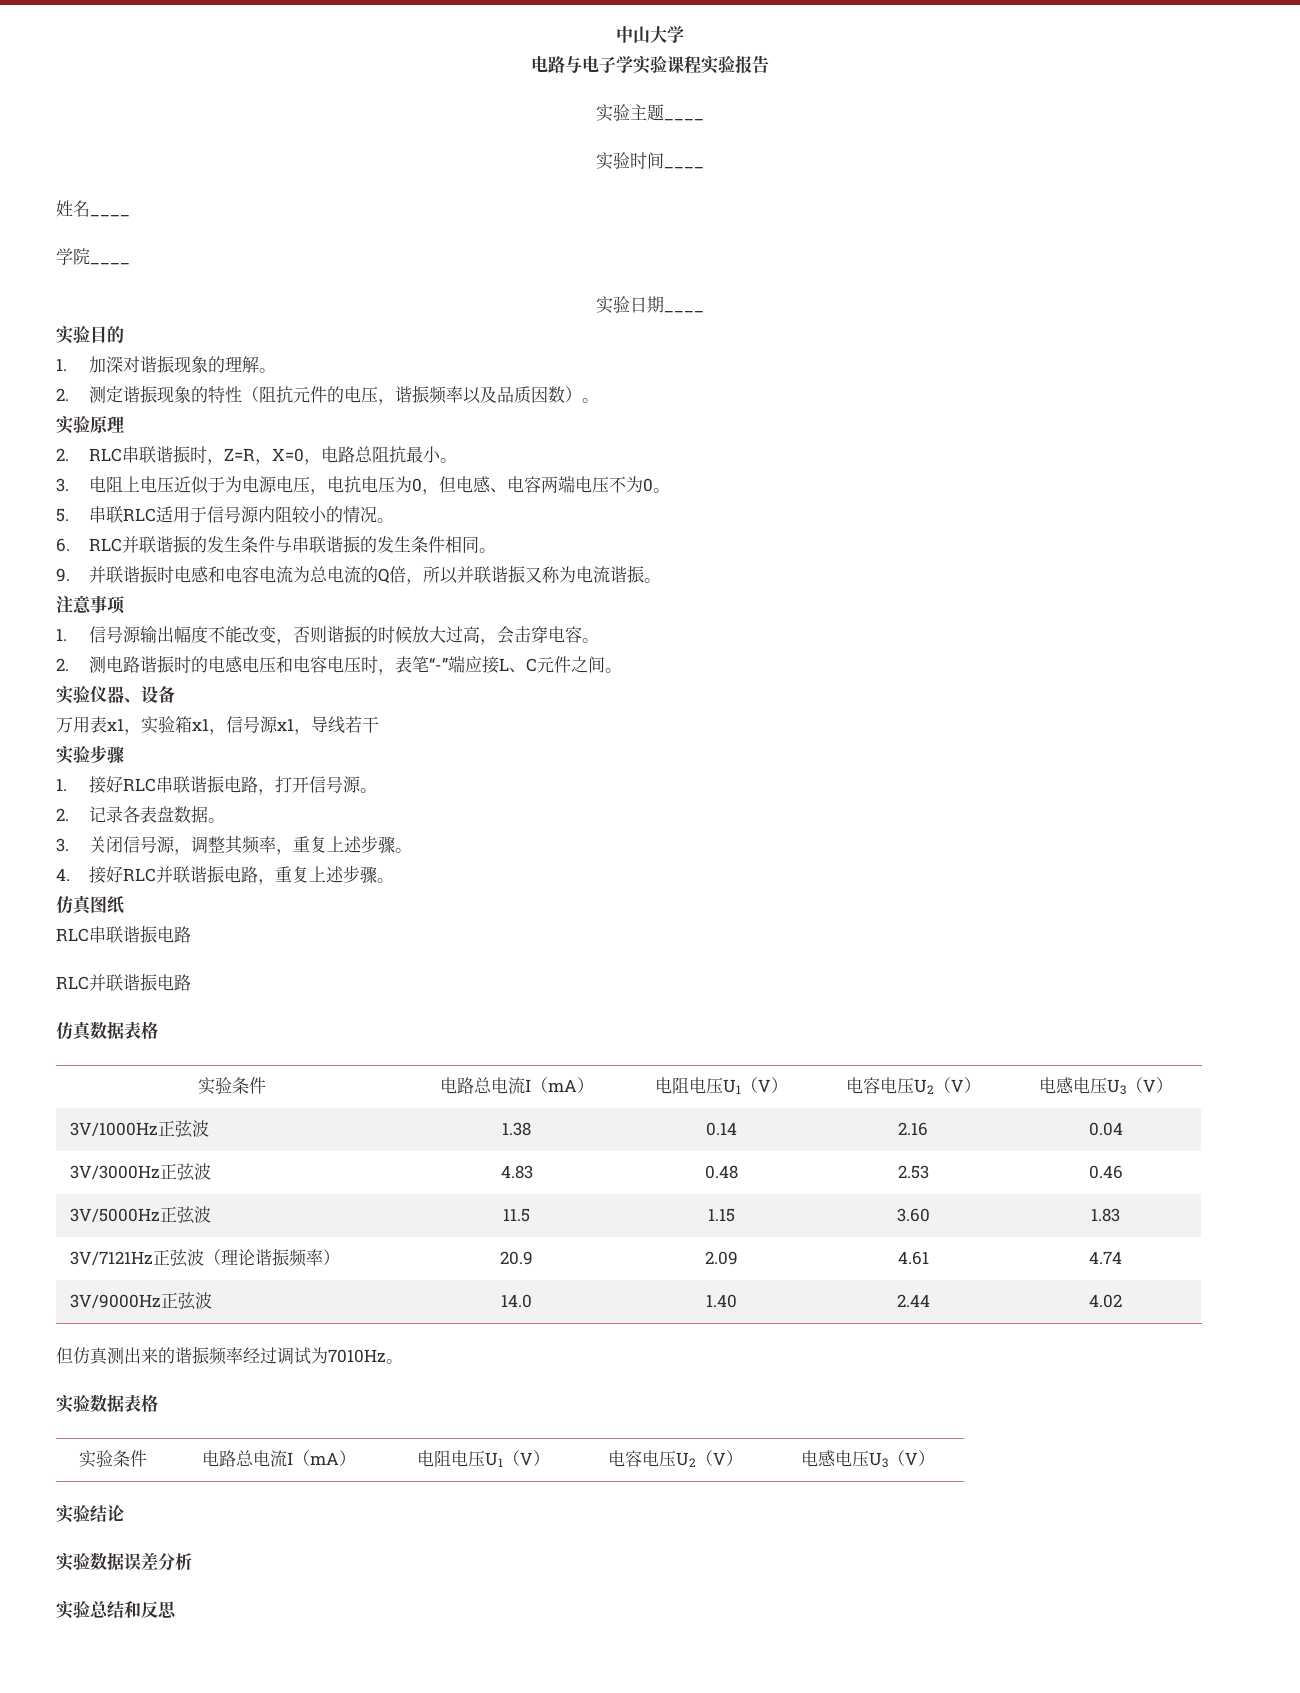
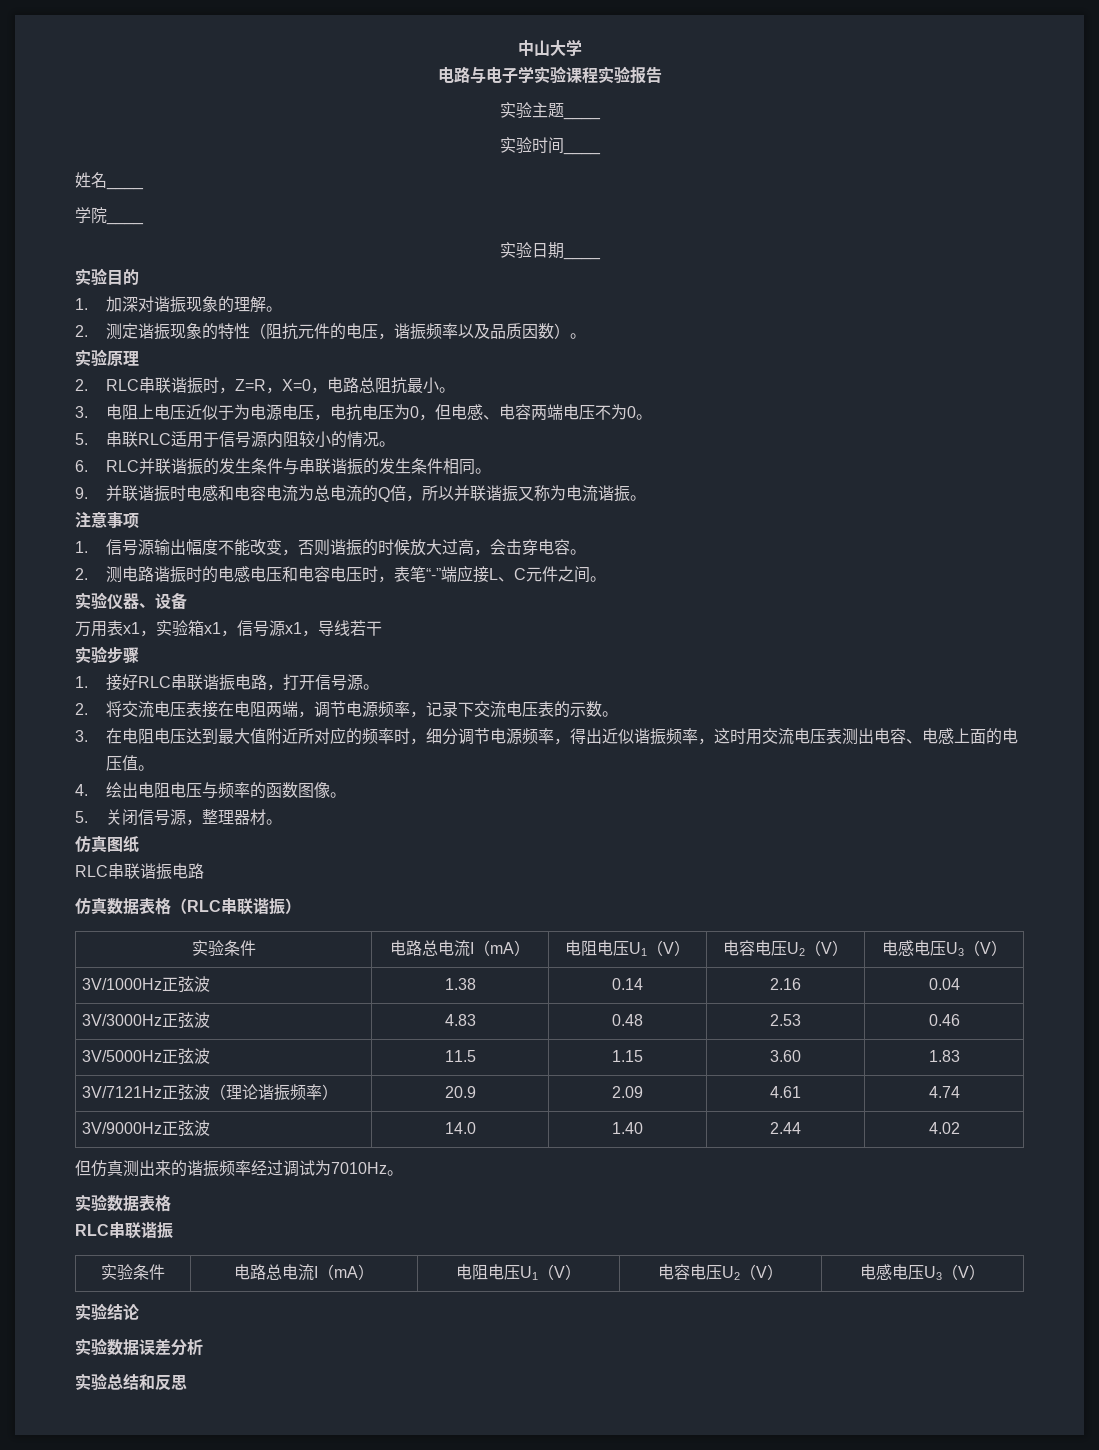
- 2.记录各表盘数据。
- 3.关闭信号源，调整其频率，重复上述步骤。
- 4.接好RLC并联谐振电路，重复上述步骤。
+ 2.将交流电压表接在电阻两端，调节电源频率，记录下交流电压表的示数。
+ 3.在电阻电压达到最大值附近所对应的频率时，细分调节电源频率，得出近似谐振频率，这时用交流电压表测出电容、电感上面的电压值。
+ 4.绘出电阻电压与频率的函数图像。
+ 5.关闭信号源，整理器材。
  仿真图纸
  RLC串联谐振电路
- RLC并联谐振电路
- 仿真数据表格
+ 仿真数据表格（RLC串联谐振）
  实验数据表格
+ RLC串联谐振

